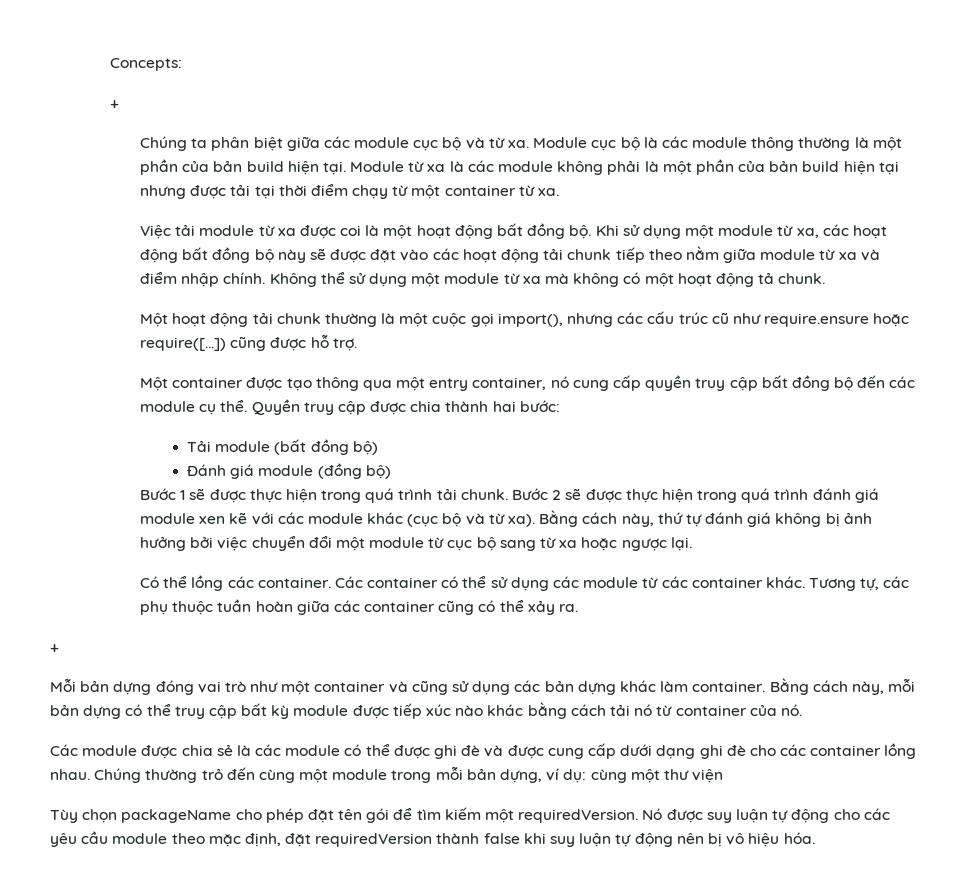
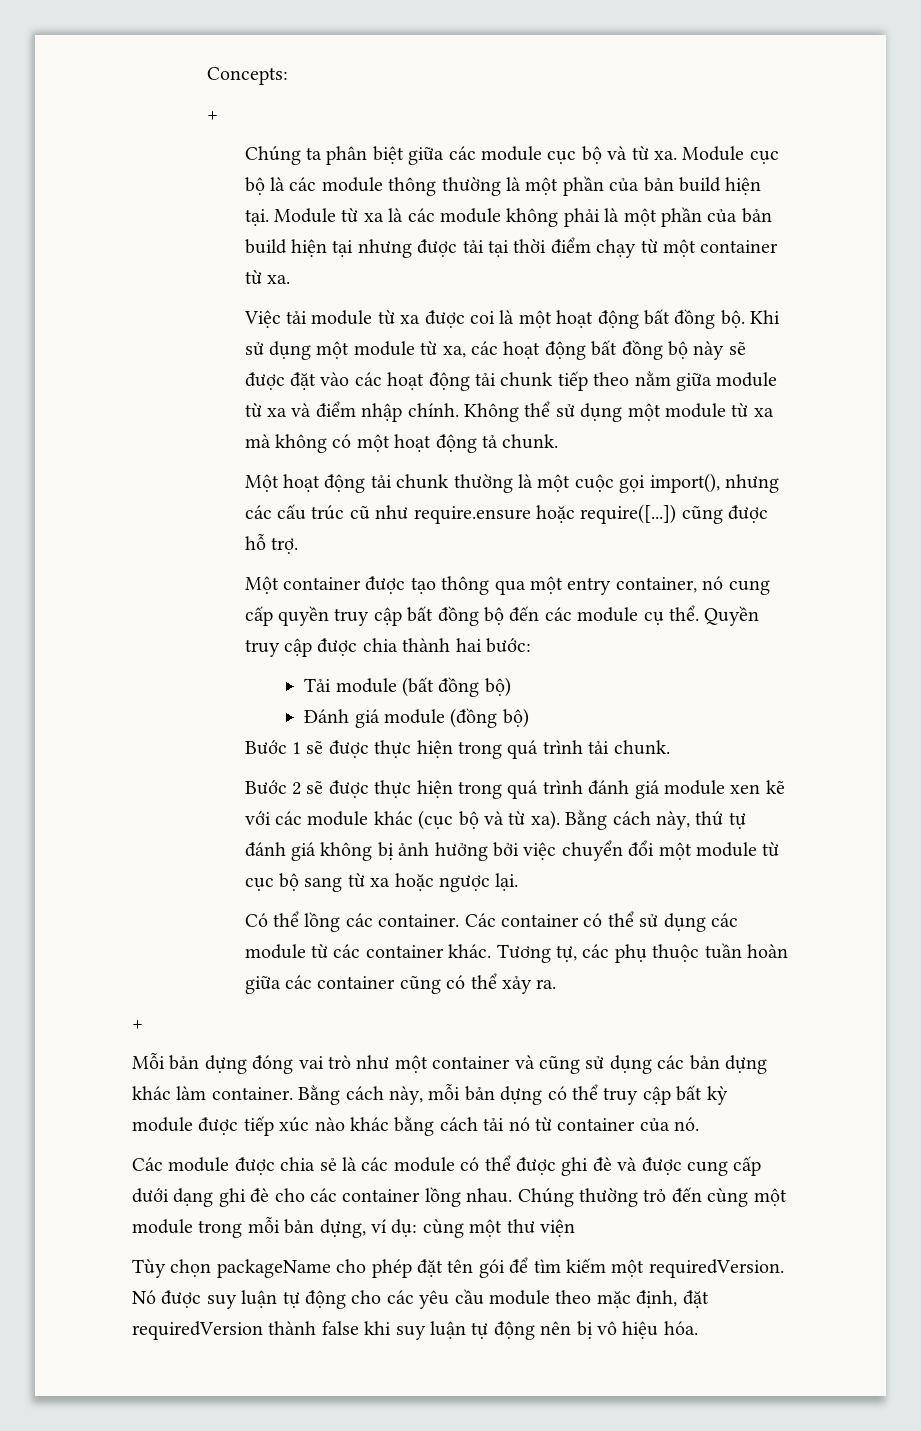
- Bước 1 sẽ được thực hiện trong quá trình tải chunk. Bước 2 sẽ được thực hiện trong quá trình đánh giá module xen kẽ với các module khác (cục bộ và từ xa).
+ Bước 1 sẽ được thực hiện trong quá trình tải chunk.
+ Bước 2 sẽ được thực hiện trong quá trình đánh giá module xen kẽ với các module khác (cục bộ và từ xa).

